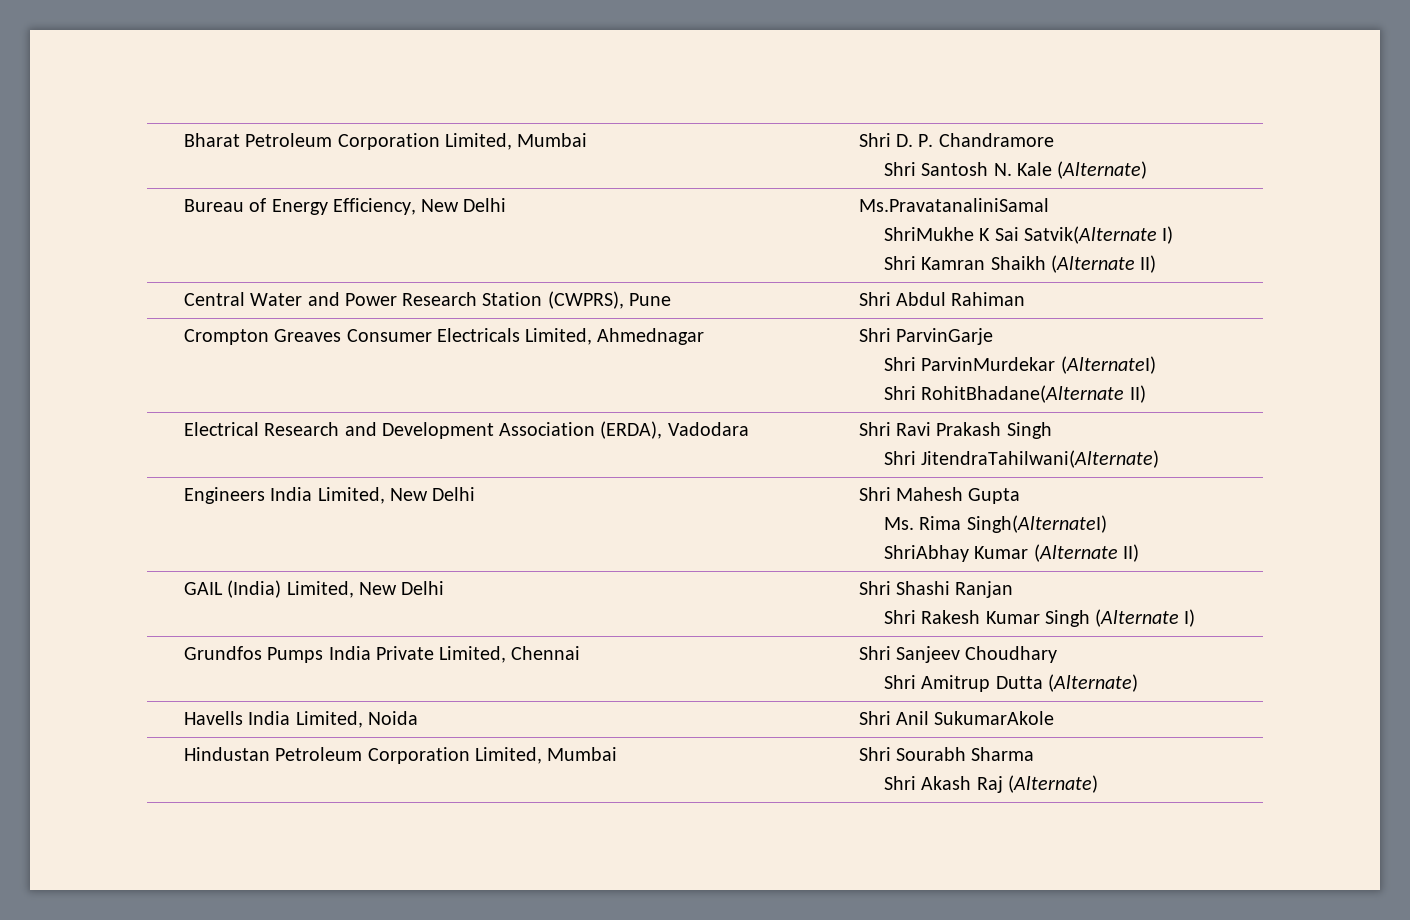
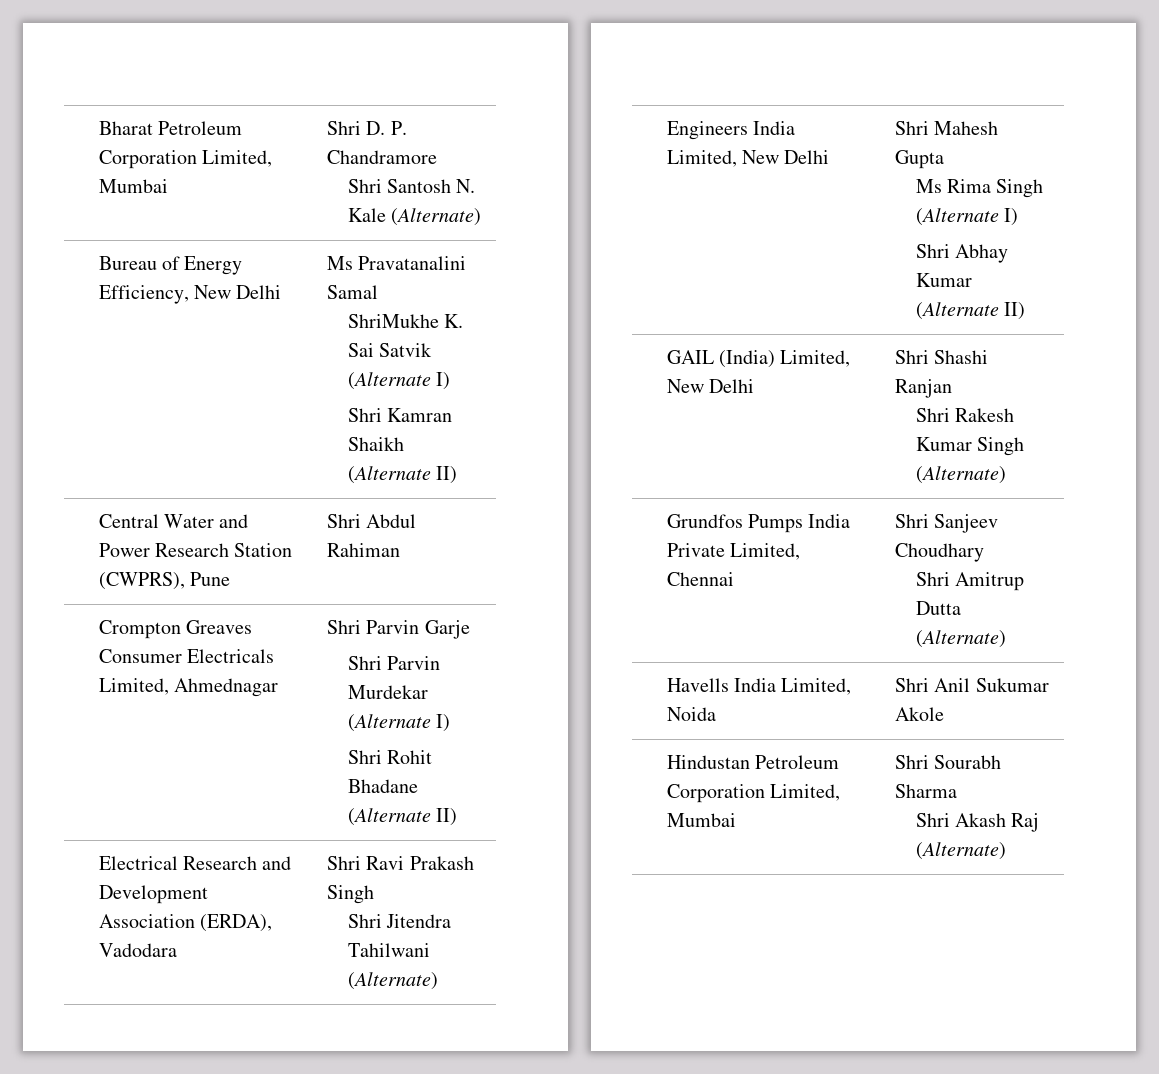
- Bureau of Energy Efficiency, New Delhi | Ms.PravatanaliniSamal
- ShriMukhe K Sai Satvik(Alternate I)
+ Bureau of Energy Efficiency, New Delhi | Ms Pravatanalini Samal
+ ShriMukhe K. Sai Satvik (Alternate I)
- Crompton Greaves Consumer Electricals Limited, Ahmednagar | Shri ParvinGarje
- Shri ParvinMurdekar (AlternateI)
- Shri RohitBhadane(Alternate II)
+ Crompton Greaves Consumer Electricals Limited, Ahmednagar | Shri Parvin Garje
+ Shri Parvin Murdekar (Alternate I)
+ Shri Rohit Bhadane (Alternate II)
  Electrical Research and Development Association (ERDA), Vadodara | Shri Ravi Prakash Singh
- Shri JitendraTahilwani(Alternate)
+ Shri Jitendra Tahilwani (Alternate)
  Engineers India Limited, New Delhi | Shri Mahesh Gupta
- Ms. Rima Singh(AlternateI)
- ShriAbhay Kumar (Alternate II)
+ Ms Rima Singh (Alternate I)
+ Shri Abhay Kumar (Alternate II)
  GAIL (India) Limited, New Delhi | Shri Shashi Ranjan
- Shri Rakesh Kumar Singh (Alternate I)
+ Shri Rakesh Kumar Singh (Alternate)
- Havells India Limited, Noida | Shri Anil SukumarAkole
+ Havells India Limited, Noida | Shri Anil Sukumar Akole

